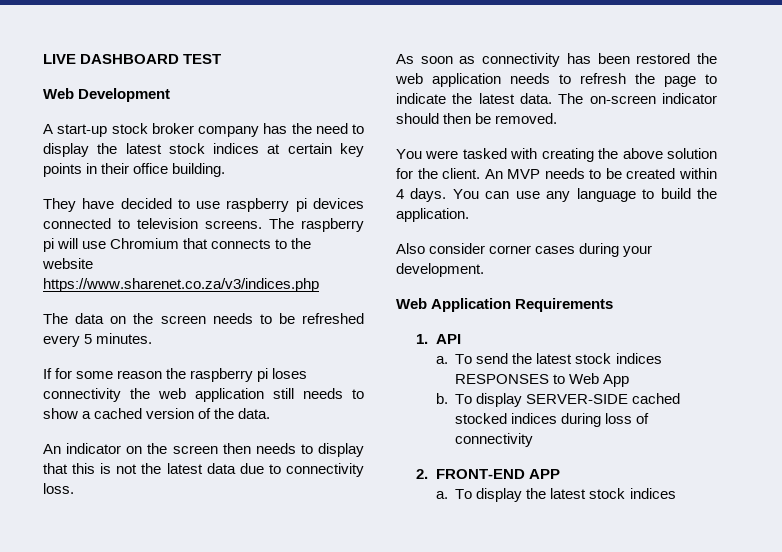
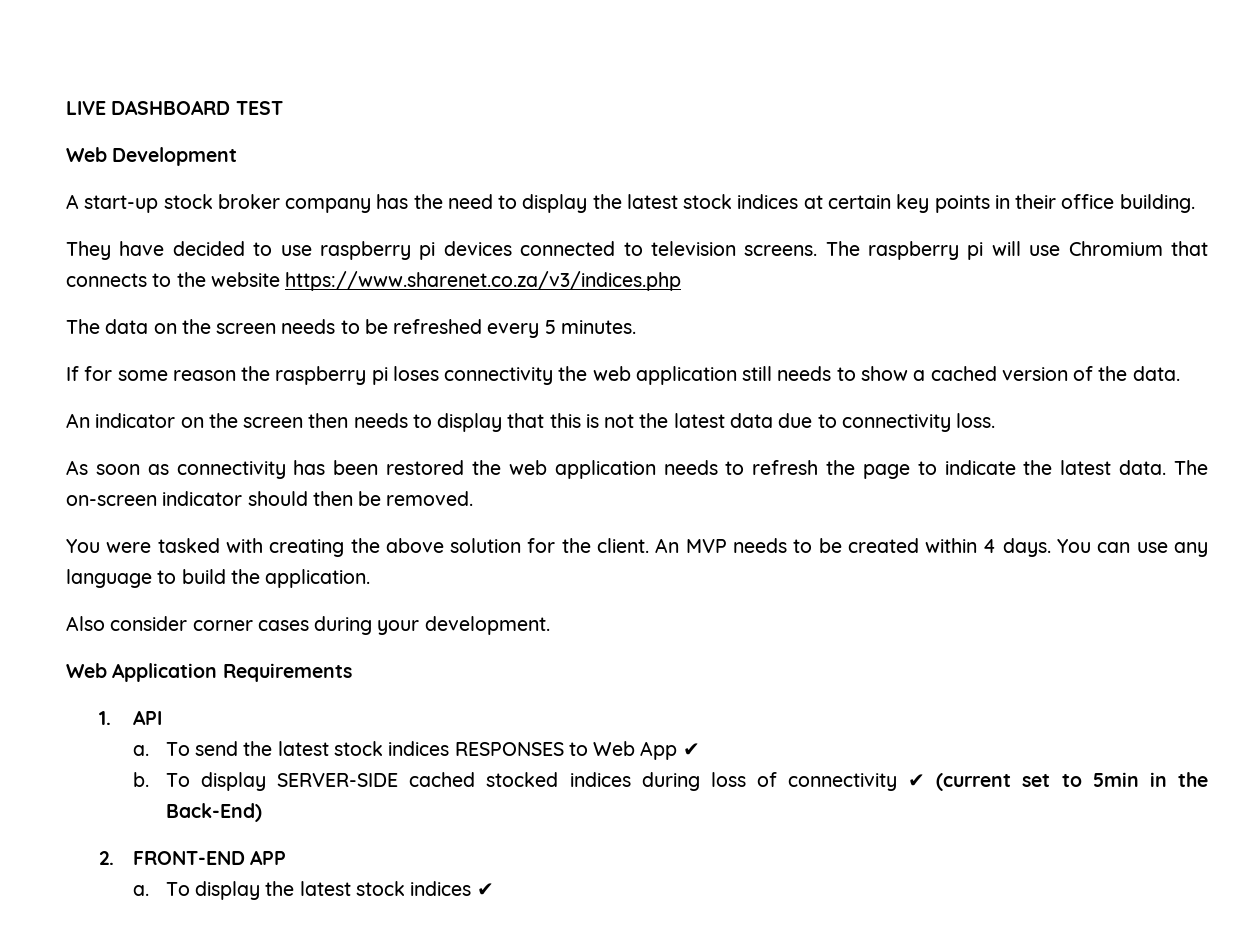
- To send the latest stock indices RESPONSES to Web App
+ To send the latest stock indices RESPONSES to Web App ✔
- To display SERVER-SIDE cached stocked indices during loss of connectivity
+ To display SERVER-SIDE cached stocked indices during loss of connectivity ✔ (current set to 5min in the Back-End)
- To display the latest stock indices
+ To display the latest stock indices ✔

